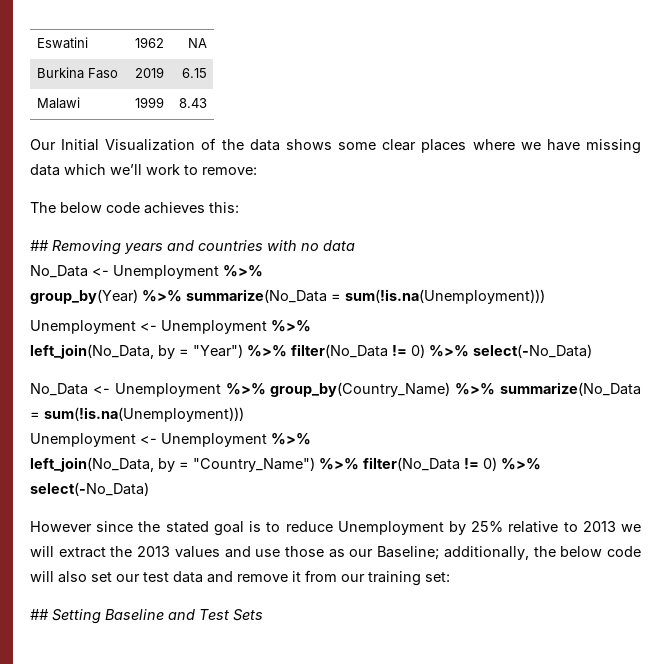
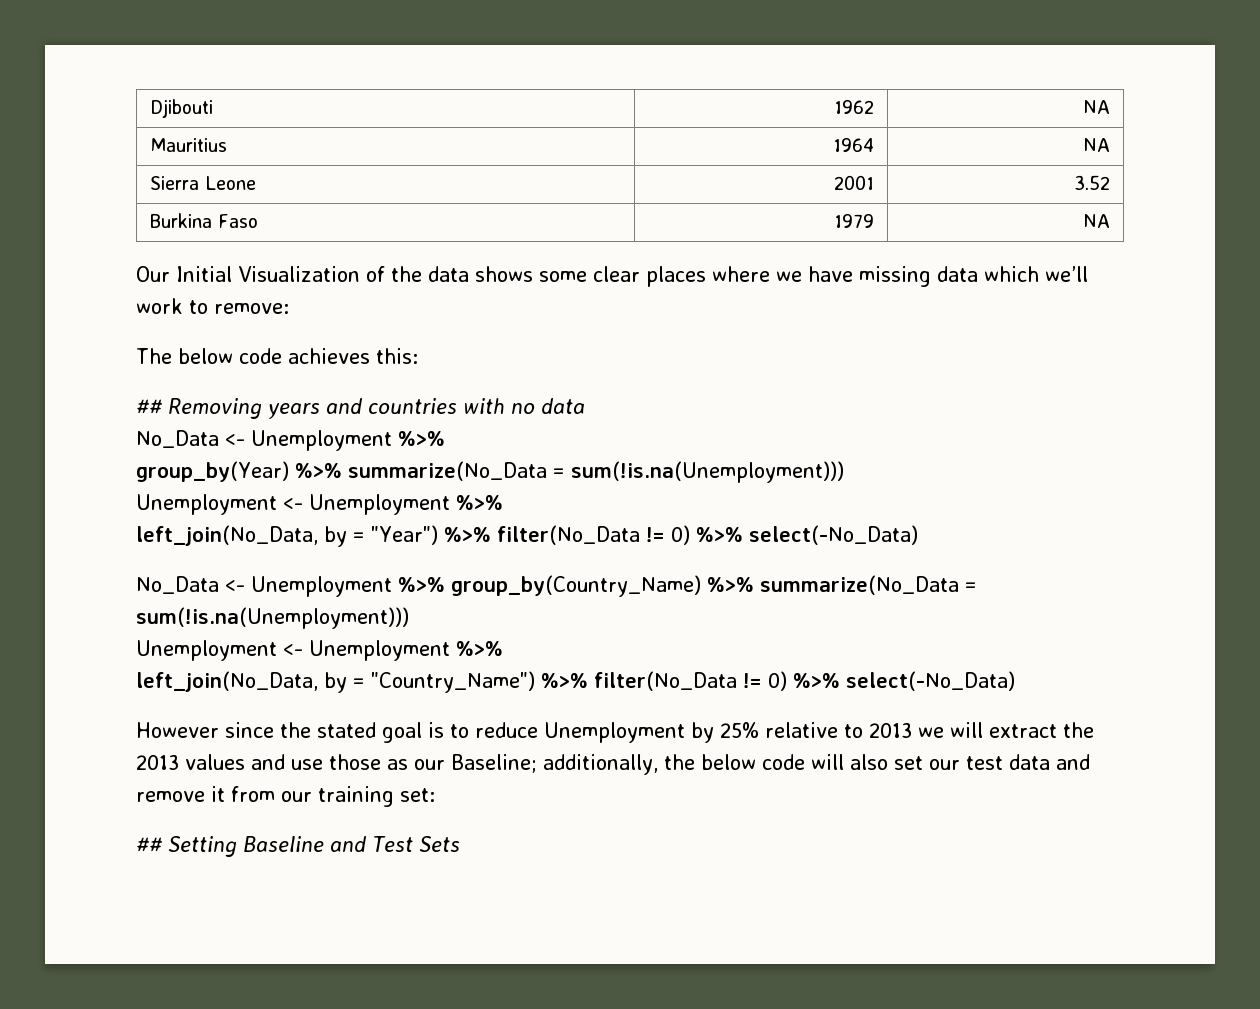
- Eswatini | 1962 | NA
+ Djibouti | 1962 | NA
- Burkina Faso | 2019 | 6.15
- Malawi | 1999 | 8.43
+ Mauritius | 1964 | NA
+ Sierra Leone | 2001 | 3.52
+ Burkina Faso | 1979 | NA

